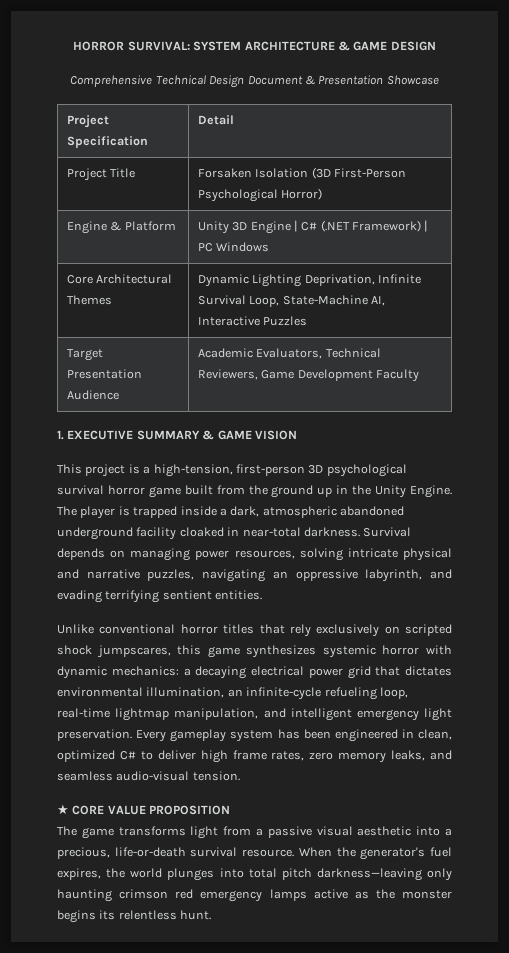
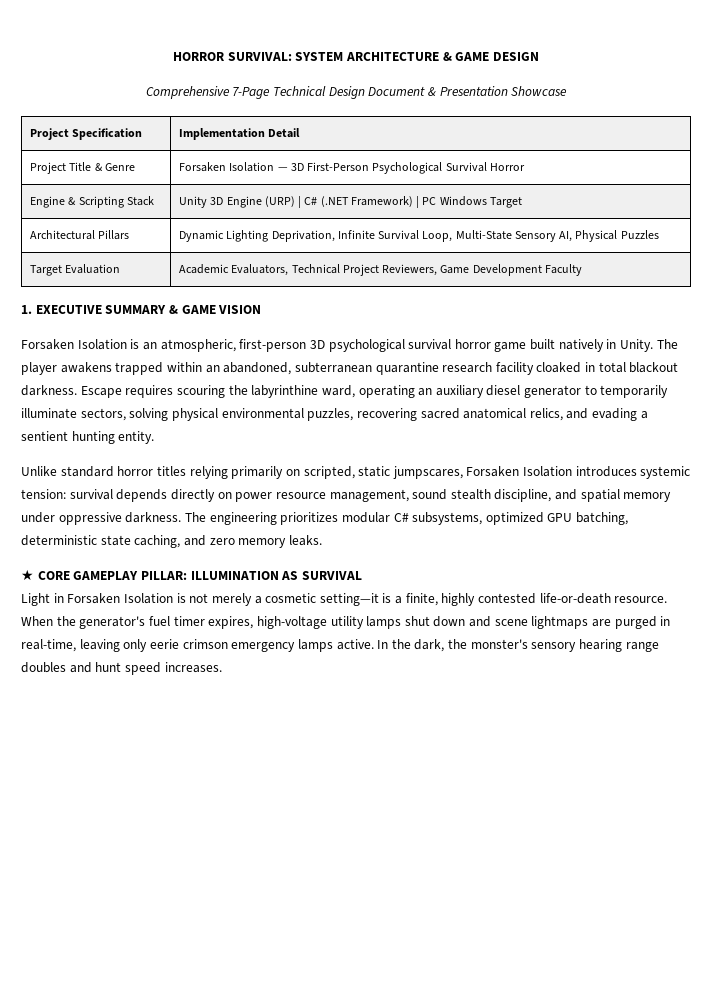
- Comprehensive Technical Design Document & Presentation Showcase
+ Comprehensive 7-Page Technical Design Document & Presentation Showcase
- Project Specification | Detail
+ Project Specification | Implementation Detail
- Project Title | Forsaken Isolation (3D First-Person Psychological Horror)
+ Project Title & Genre | Forsaken Isolation — 3D First-Person Psychological Survival Horror
- Engine & Platform | Unity 3D Engine | C# (.NET Framework) | PC Windows
- Core Architectural Themes | Dynamic Lighting Deprivation, Infinite Survival Loop, State-Machine AI, Interactive Puzzles
+ Engine & Scripting Stack | Unity 3D Engine (URP) | C# (.NET Framework) | PC Windows Target
+ Architectural Pillars | Dynamic Lighting Deprivation, Infinite Survival Loop, Multi-State Sensory AI, Physical Puzzles
- Target Presentation Audience | Academic Evaluators, Technical Reviewers, Game Development Faculty
+ Target Evaluation | Academic Evaluators, Technical Project Reviewers, Game Development Faculty
- This project is a high-tension, first-person 3D psychological survival horror game built from the ground up in the Unity Engine. The player is trapped inside a dark, atmospheric abandoned underground facility cloaked in near-total darkness. Survival depends on managing power resources, solving intricate physical and narrative puzzles, navigating an oppressive labyrinth, and evading terrifying sentient entities.
+ Forsaken Isolation is an atmospheric, first-person 3D psychological survival horror game built natively in Unity. The player awakens trapped within an abandoned, subterranean quarantine research facility cloaked in total blackout darkness. Escape requires scouring the labyrinthine ward, operating an auxiliary diesel generator to temporarily illuminate sectors, solving physical environmental puzzles, recovering sacred anatomical relics, and evading a sentient hunting entity.
- Unlike conventional horror titles that rely exclusively on scripted shock jumpscares, this game synthesizes systemic horror with dynamic mechanics: a decaying electrical power grid that dictates environmental illumination, an infinite-cycle refueling loop, real-time lightmap manipulation, and intelligent emergency light preservation. Every gameplay system has been engineered in clean, optimized C# to deliver high frame rates, zero memory leaks, and seamless audio-visual tension.
- ★ CORE VALUE PROPOSITION
- The game transforms light from a passive visual aesthetic into a precious, life-or-death survival resource.
+ Unlike standard horror titles relying primarily on scripted, static jumpscares, Forsaken Isolation introduces systemic tension: survival depends directly on power resource management, sound stealth discipline, and spatial memory under oppressive darkness. The engineering prioritizes modular C# subsystems, optimized GPU batching, deterministic state caching, and zero memory leaks.
+ ★ CORE GAMEPLAY PILLAR: ILLUMINATION AS SURVIVAL
+ Light in Forsaken Isolation is not merely a cosmetic setting—it is a finite, highly contested life-or-death resource.
- When the generator's fuel expires, the world plunges into total pitch darkness—leaving only haunting crimson red emergency lamps active as the monster begins its relentless hunt.
+ When the generator's fuel timer expires, high-voltage utility lamps shut down and scene lightmaps are purged in real-time, leaving only eerie crimson emergency lamps active. In the dark, the monster's sensory hearing range doubles and hunt speed increases.

